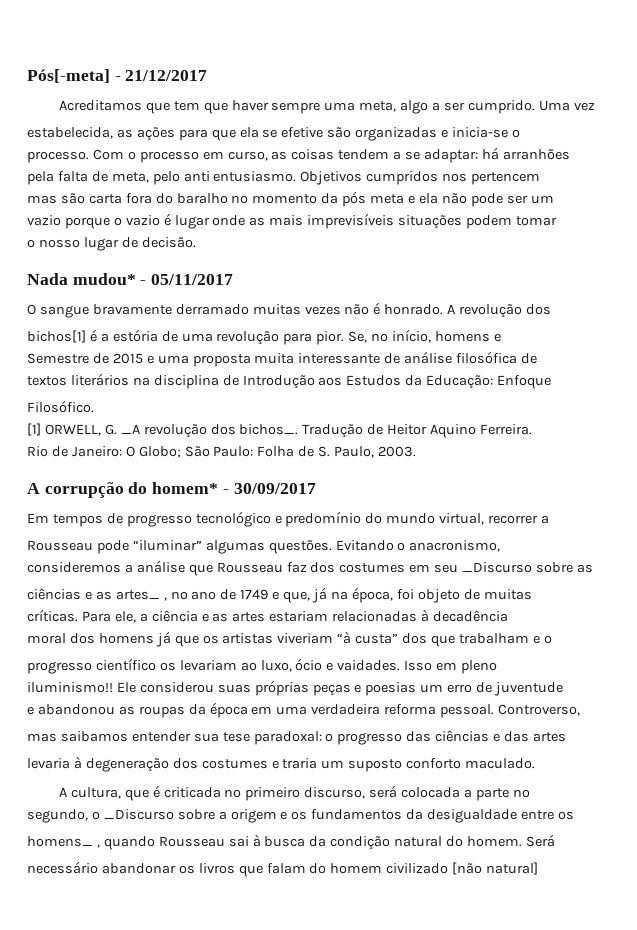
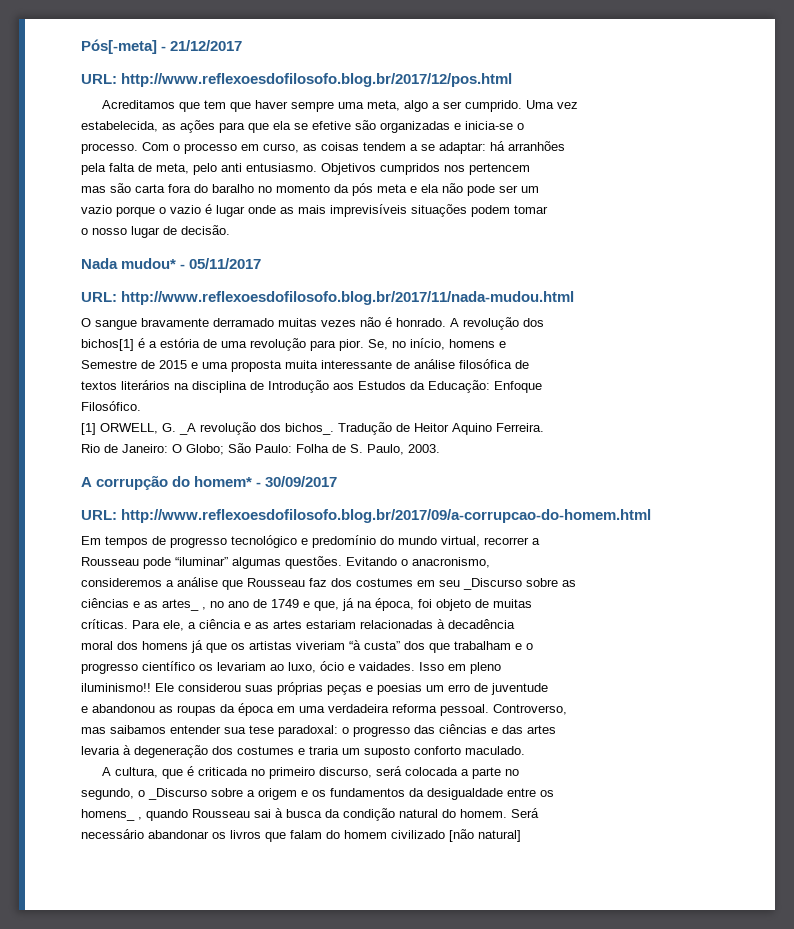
+ URL: http://www.reflexoesdofilosofo.blog.br/2017/12/pos.html
+ URL: http://www.reflexoesdofilosofo.blog.br/2017/11/nada-mudou.html
+ URL: http://www.reflexoesdofilosofo.blog.br/2017/09/a-corrupcao-do-homem.html

